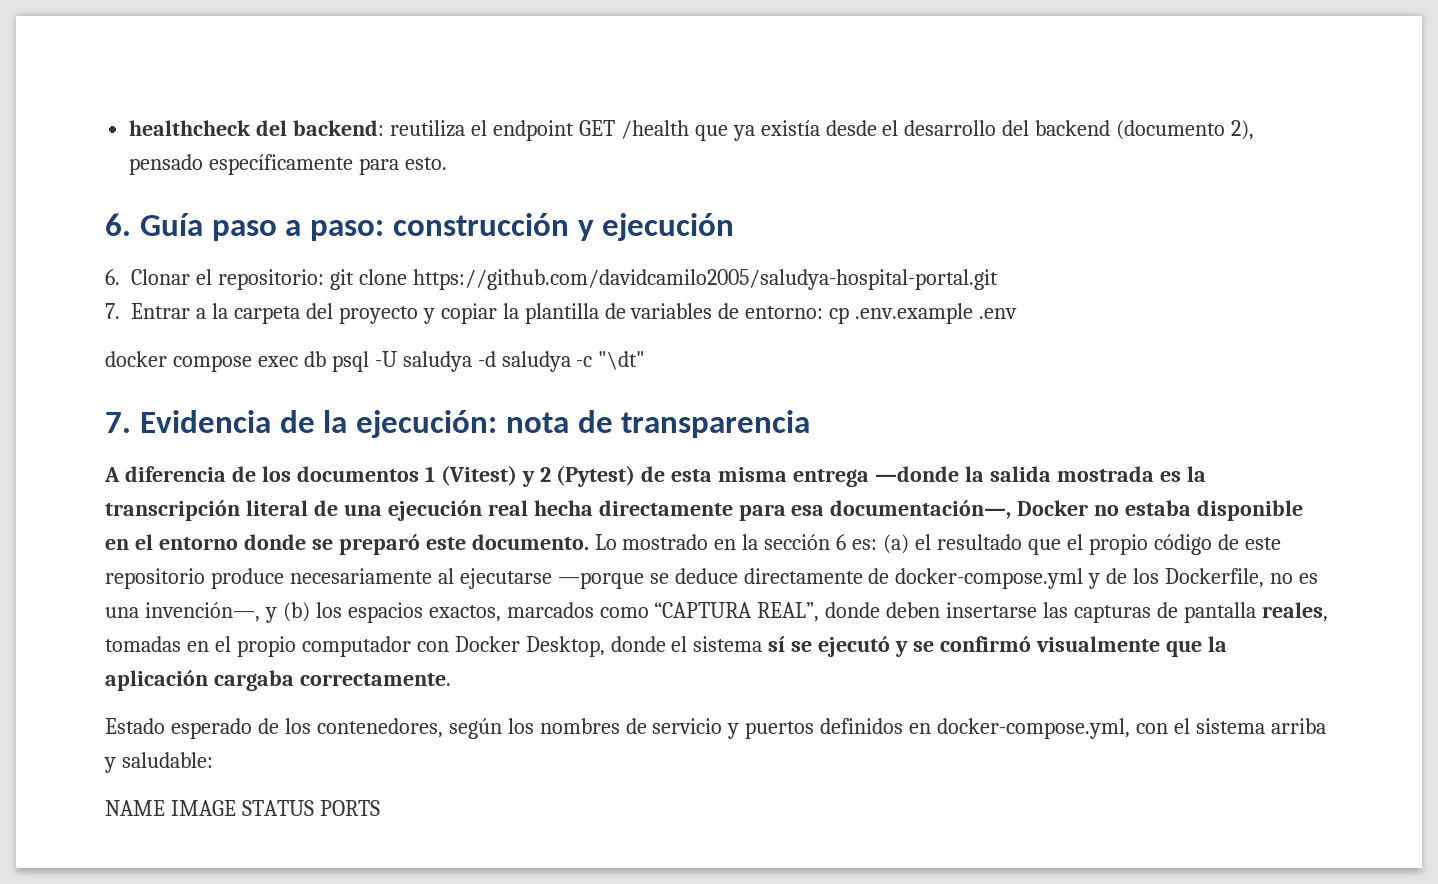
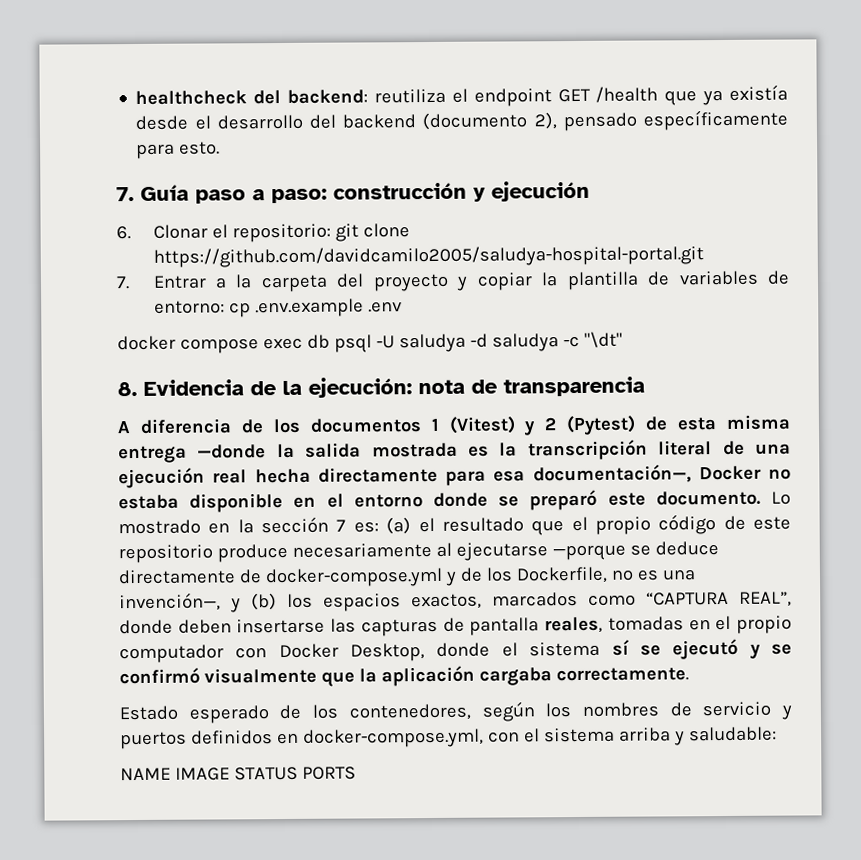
- 6. Guía paso a paso: construcción y ejecución
+ 7. Guía paso a paso: construcción y ejecución
- 7. Evidencia de la ejecución: nota de transparencia
+ 8. Evidencia de la ejecución: nota de transparencia
- Lo mostrado en la sección 6 es:
+ Lo mostrado en la sección 7 es:

